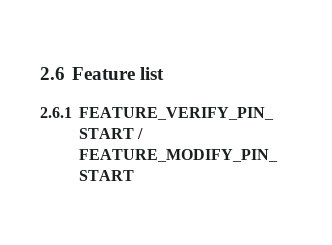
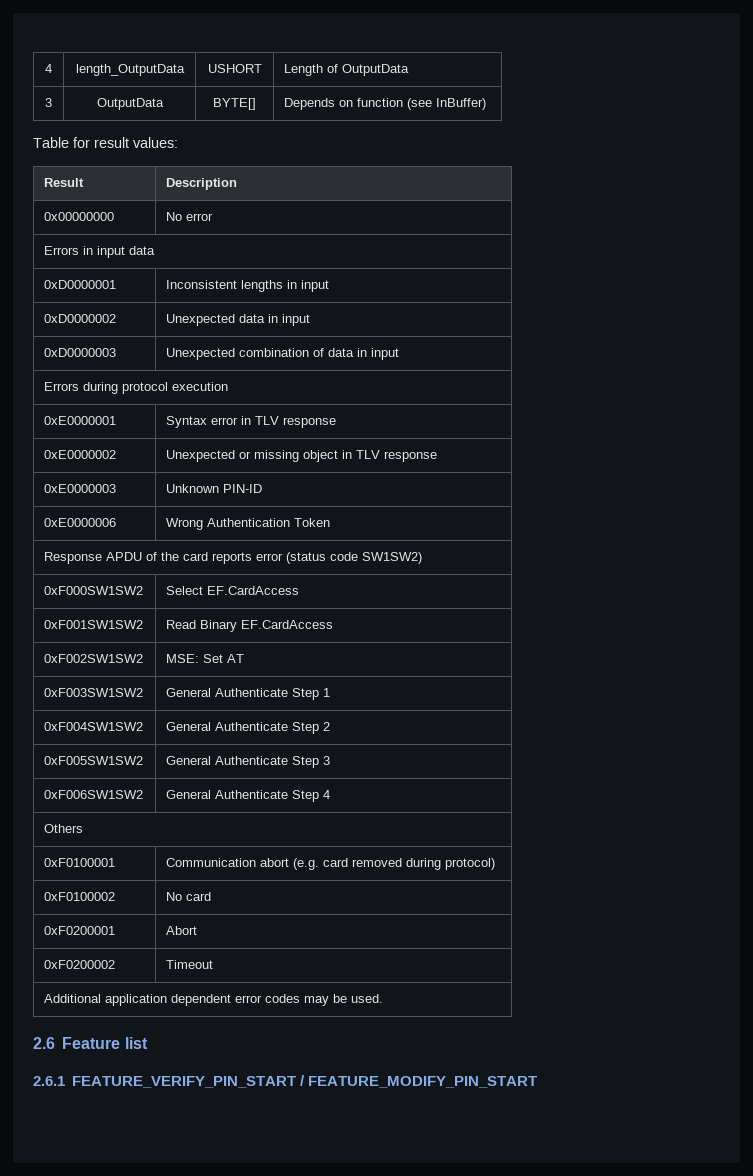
+ 4 | length_OutputData | USHORT | Length of OutputData
+ 3 | OutputData | BYTE[] | Depends on function (see InBuffer)
+ Table for result values:
+ Result | Description
+ 0x00000000 | No error
+ Errors in input data
+ 0xD0000001 | Inconsistent lengths in input
+ 0xD0000002 | Unexpected data in input
+ 0xD0000003 | Unexpected combination of data in input
+ Errors during protocol execution
+ 0xE0000001 | Syntax error in TLV response
+ 0xE0000002 | Unexpected or missing object in TLV response
+ 0xE0000003 | Unknown PIN-ID
+ 0xE0000006 | Wrong Authentication Token
+ Response APDU of the card reports error (status code SW1SW2)
+ 0xF000SW1SW2 | Select EF.CardAccess
+ 0xF001SW1SW2 | Read Binary EF.CardAccess
+ 0xF002SW1SW2 | MSE: Set AT
+ 0xF003SW1SW2 | General Authenticate Step 1
+ 0xF004SW1SW2 | General Authenticate Step 2
+ 0xF005SW1SW2 | General Authenticate Step 3
+ 0xF006SW1SW2 | General Authenticate Step 4
+ Others
+ 0xF0100001 | Communication abort (e.g. card removed during protocol)
+ 0xF0100002 | No card
+ 0xF0200001 | Abort
+ 0xF0200002 | Timeout
+ Additional application dependent error codes may be used.

